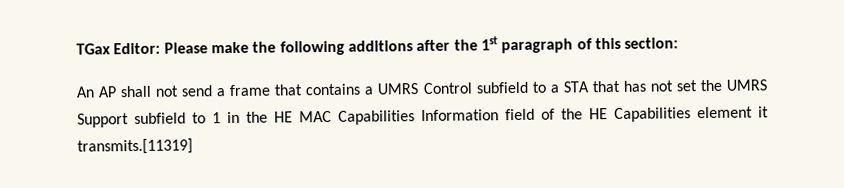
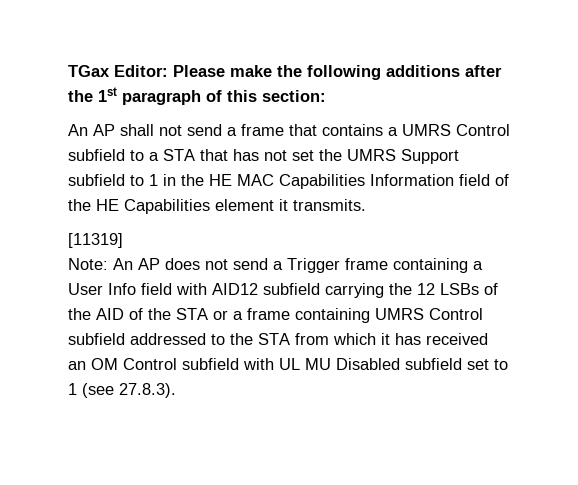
- An AP shall not send a frame that contains a UMRS Control subfield to a STA that has not set the UMRS Support subfield to 1 in the HE MAC Capabilities Information field of the HE Capabilities element it transmits.[11319]
+ An AP shall not send a frame that contains a UMRS Control subfield to a STA that has not set the UMRS Support subfield to 1 in the HE MAC Capabilities Information field of the HE Capabilities element it transmits.
+ [11319]
+ Note: An AP does not send a Trigger frame containing a User Info field with AID12 subfield carrying the 12 LSBs of the AID of the STA or a frame containing UMRS Control subfield addressed to the STA from which it has received an OM Control subfield with UL MU Disabled subfield set to 1 (see 27.8.3).

